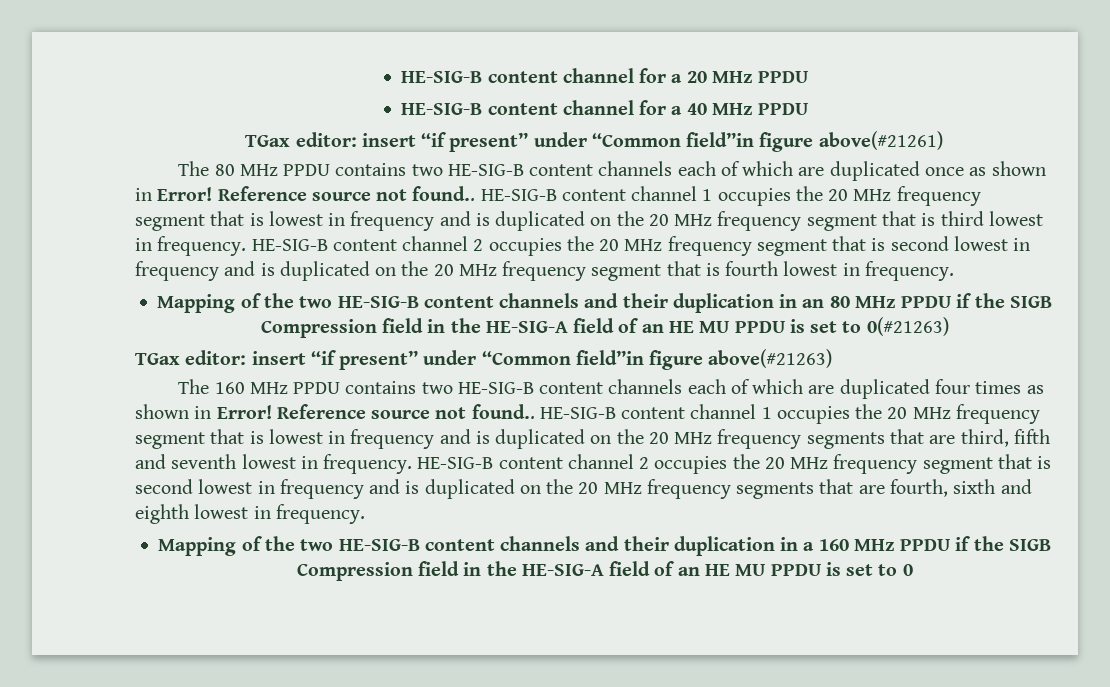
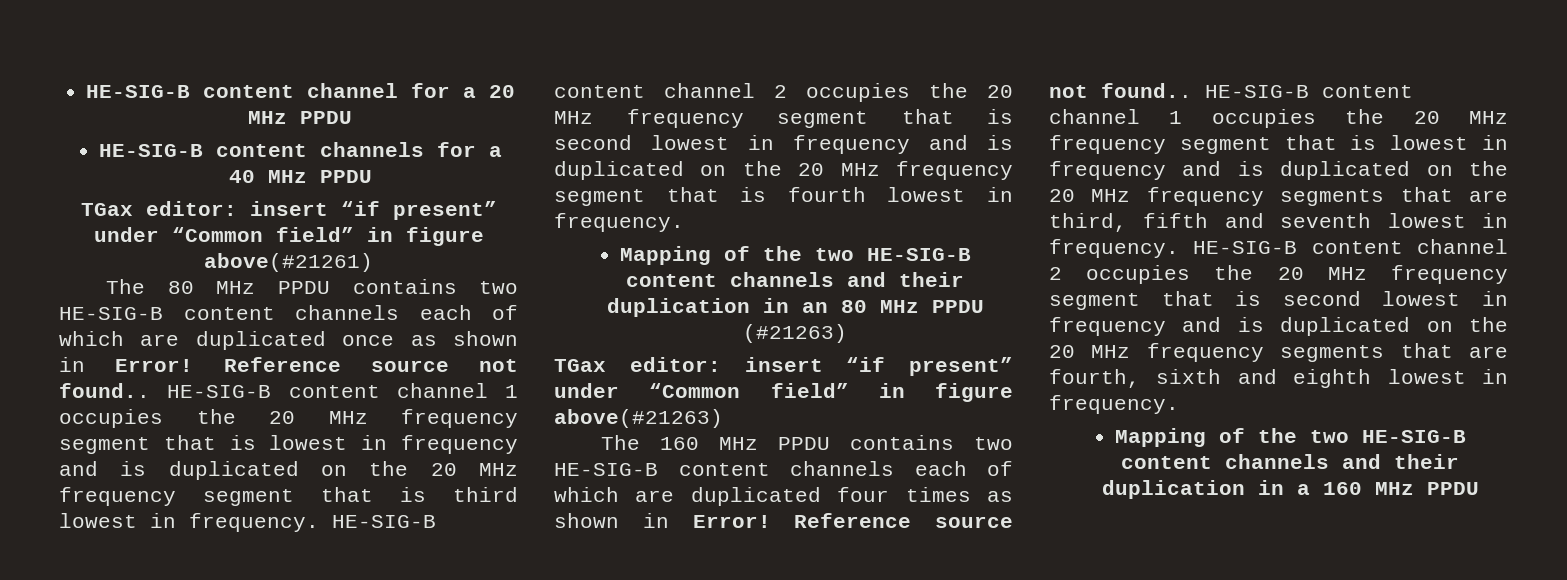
- HE-SIG-B content channel for a 40 MHz PPDU
+ HE-SIG-B content channels for a 40 MHz PPDU
- TGax editor: insert “if present” under “Common field”in figure above(#21261)
+ TGax editor: insert “if present” under “Common field” in figure above(#21261)
- Mapping of the two HE-SIG-B content channels and their duplication in an 80 MHz PPDU if the SIGB Compression field in the HE-SIG-A field of an HE MU PPDU is set to 0(#21263)
- TGax editor: insert “if present” under “Common field”in figure above(#21263)
+ Mapping of the two HE-SIG-B content channels and their duplication in an 80 MHz PPDU (#21263)
+ TGax editor: insert “if present” under “Common field” in figure above(#21263)
- Mapping of the two HE-SIG-B content channels and their duplication in a 160 MHz PPDU if the SIGB Compression field in the HE-SIG-A field of an HE MU PPDU is set to 0
+ Mapping of the two HE-SIG-B content channels and their duplication in a 160 MHz PPDU

